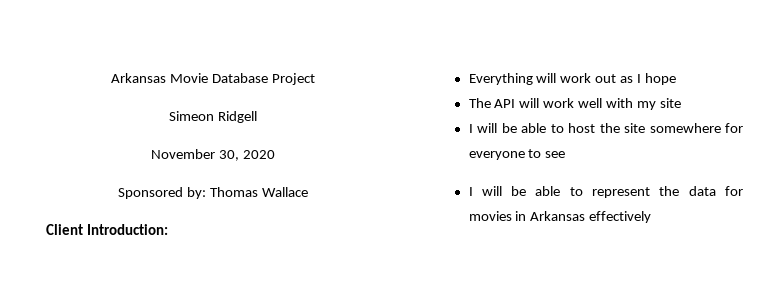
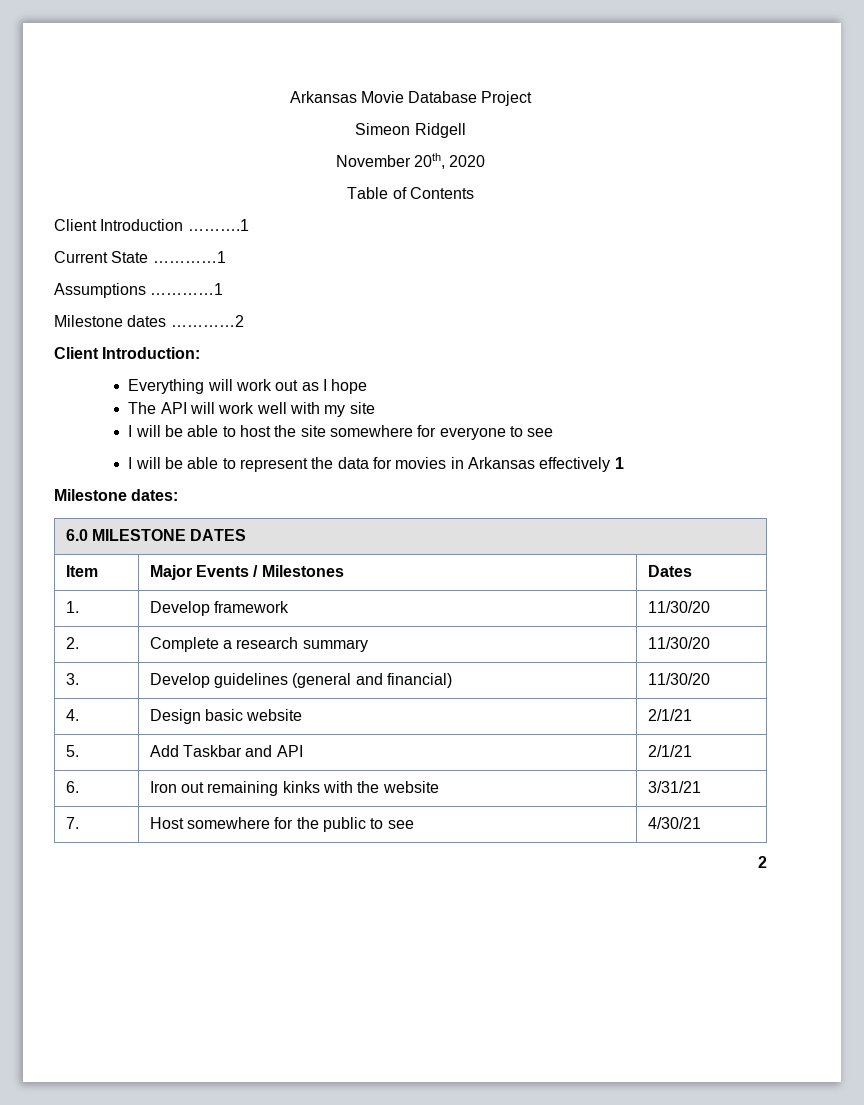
- November 30, 2020
+ November 20th, 2020
- Sponsored by: Thomas Wallace
+ Table of Contents
+ Client Introduction ……….1
+ Current State …………1
+ Assumptions …………1
+ Milestone dates …………2
- I will be able to represent the data for movies in Arkansas effectively
+ I will be able to represent the data for movies in Arkansas effectively 1
+ Milestone dates:
+ 6.0 MILESTONE DATES
+ Item | Major Events / Milestones | Dates
+ 1. | Develop framework | 11/30/20
+ 2. | Complete a research summary | 11/30/20
+ 3. | Develop guidelines (general and financial) | 11/30/20
+ 4. | Design basic website | 2/1/21
+ 5. | Add Taskbar and API | 2/1/21
+ 6. | Iron out remaining kinks with the website | 3/31/21
+ 7. | Host somewhere for the public to see | 4/30/21
+ 2

